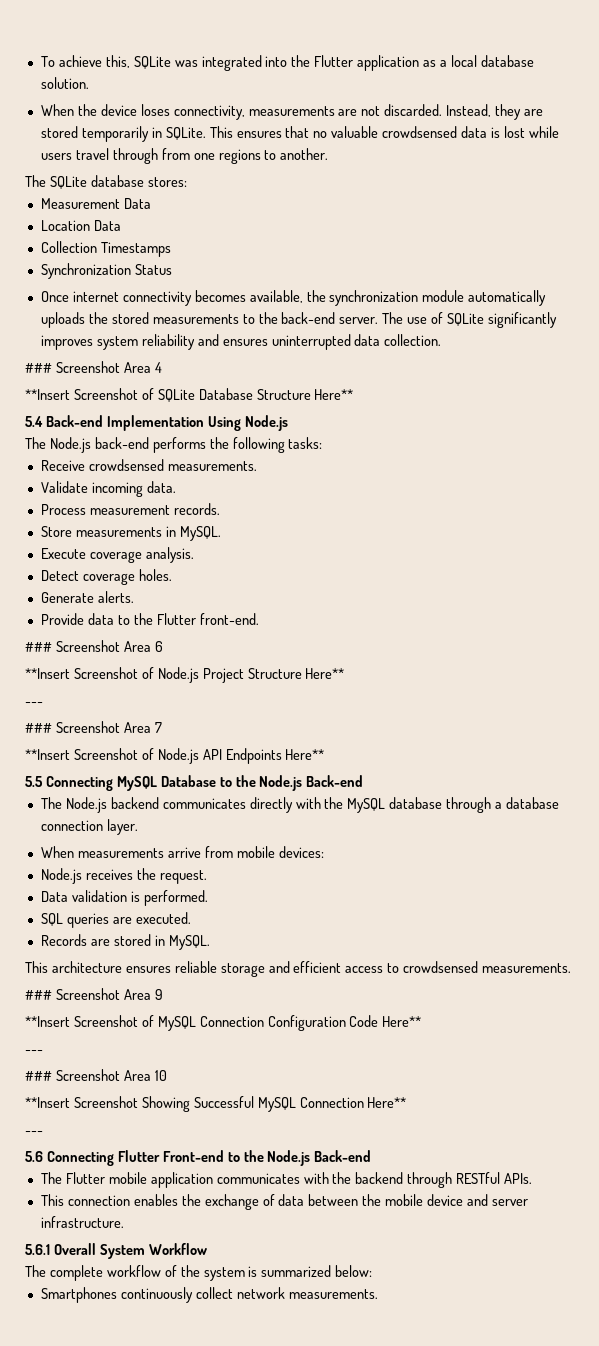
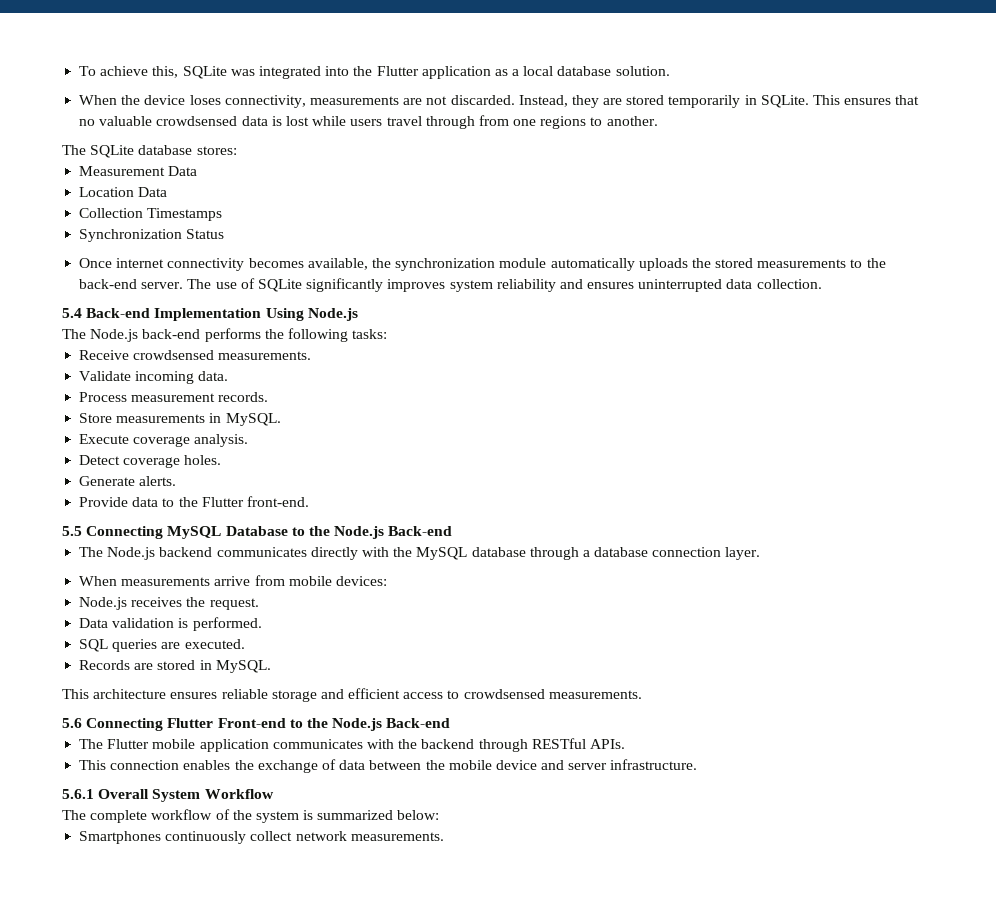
- ### Screenshot Area 4
- **Insert Screenshot of SQLite Database Structure Here**
- ### Screenshot Area 6
- **Insert Screenshot of Node.js Project Structure Here**
- ---
- ### Screenshot Area 7
- **Insert Screenshot of Node.js API Endpoints Here**
- ### Screenshot Area 9
- **Insert Screenshot of MySQL Connection Configuration Code Here**
- ---
- ### Screenshot Area 10
- **Insert Screenshot Showing Successful MySQL Connection Here**
- ---

